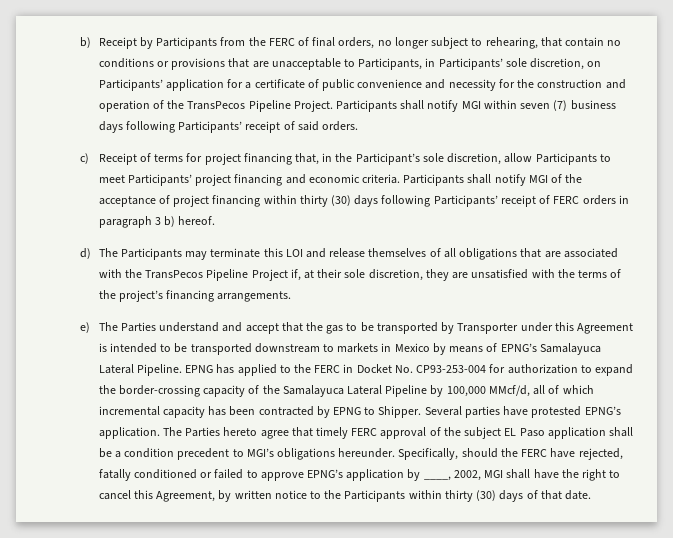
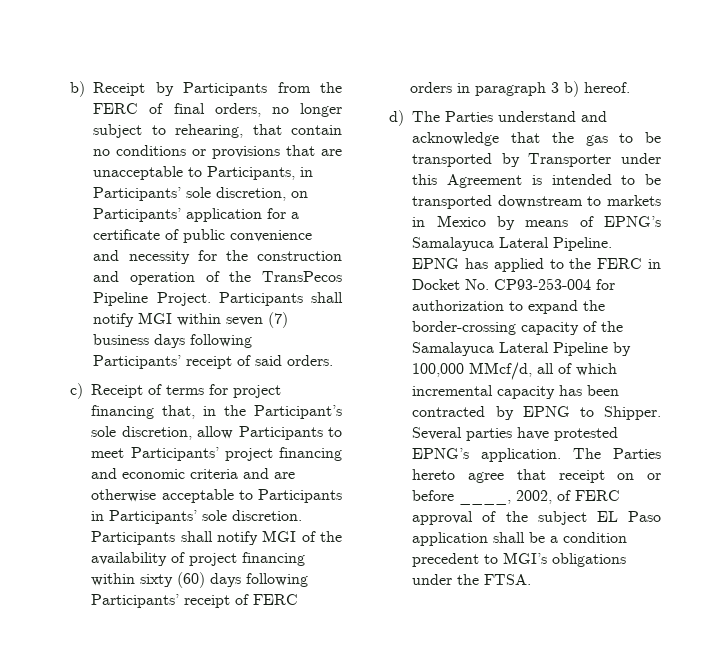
- c) Receipt of terms for project financing that, in the Participant’s sole discretion, allow Participants to meet Participants’ project financing and economic criteria.
+ c) Receipt of terms for project financing that, in the Participant’s sole discretion, allow Participants to meet Participants’ project financing and economic criteria and are otherwise acceptable to Participants in Participants’ sole discretion.
- Participants shall notify MGI of the acceptance of project financing within thirty (30) days following Participants’ receipt of FERC orders in paragraph 3 b) hereof.
+ Participants shall notify MGI of the availability of project financing within sixty (60) days following Participants’ receipt of FERC orders in paragraph 3 b) hereof.
- d) The Participants may terminate this LOI and release themselves of all obligations that are associated with the TransPecos Pipeline Project if, at their sole discretion, they are unsatisfied with the terms of the project’s financing arrangements.
- e) The Parties understand and accept that the gas to be transported by Transporter under this Agreement is intended to be transported downstream to markets in Mexico by means of EPNG’s Samalayuca Lateral Pipeline.
+ d) The Parties understand and acknowledge that the gas to be transported by Transporter under this Agreement is intended to be transported downstream to markets in Mexico by means of EPNG’s Samalayuca Lateral Pipeline.
- The Parties hereto agree that timely FERC approval of the subject EL Paso application shall be a condition precedent to MGI’s obligations hereunder. Specifically, should the FERC have rejected, fatally conditioned or failed to approve EPNG’s application by ____, 2002, MGI shall have the right to cancel this Agreement, by written notice to the Participants within thirty (30) days of that date.
+ The Parties hereto agree that receipt on or before ____, 2002, of FERC approval of the subject EL Paso application shall be a condition precedent to MGI’s obligations under the FTSA.

